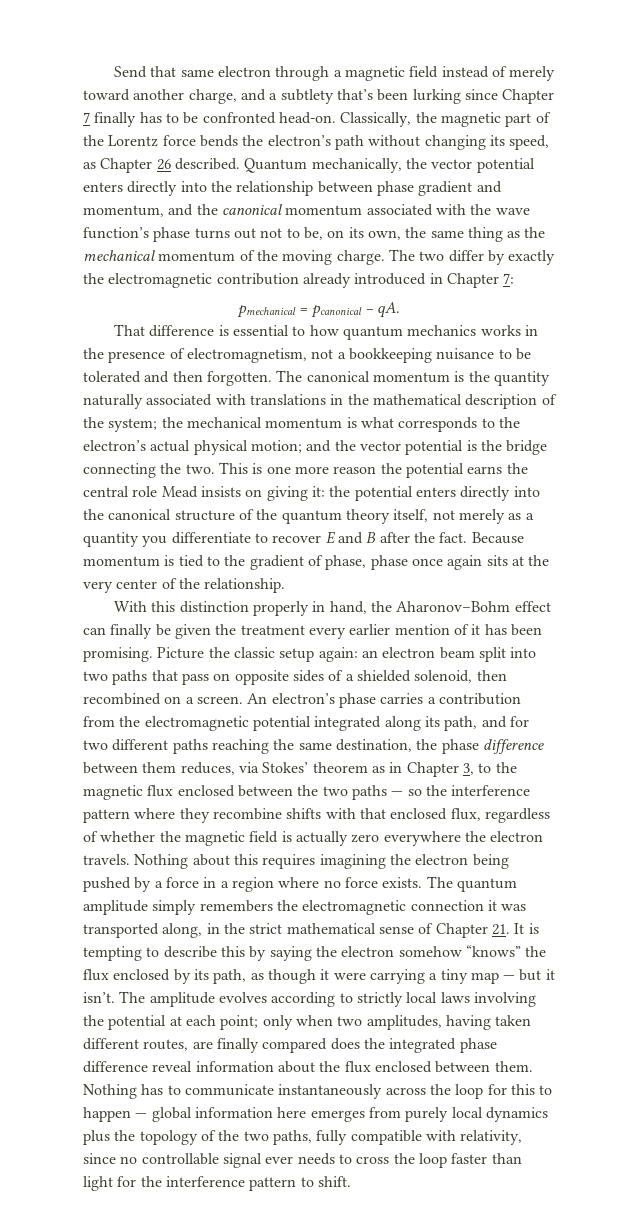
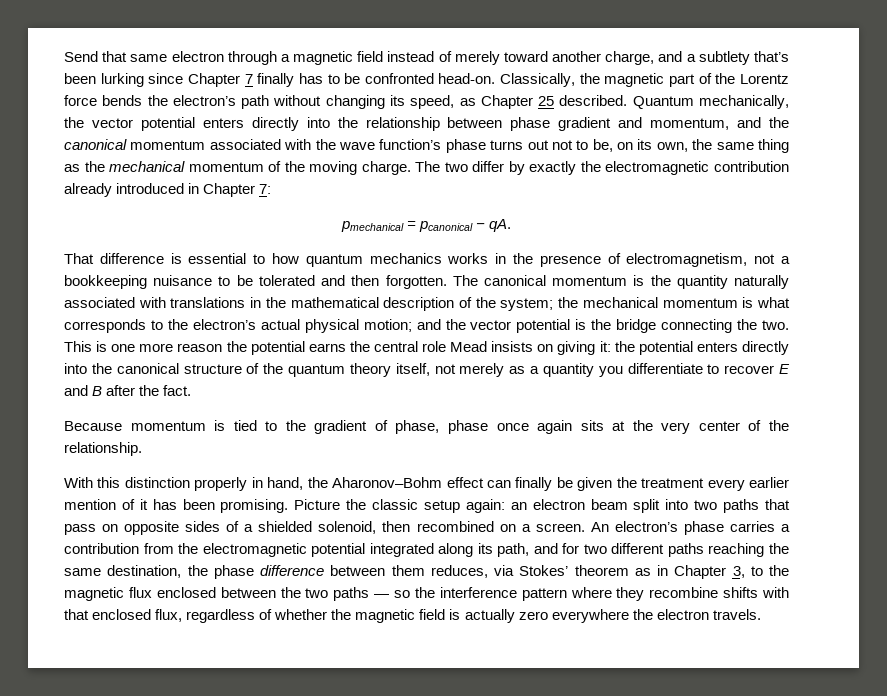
- Classically, the magnetic part of the Lorentz force bends the electron’s path without changing its speed, as Chapter 26 described.
+ Classically, the magnetic part of the Lorentz force bends the electron’s path without changing its speed, as Chapter 25 described.
- the potential enters directly into the canonical structure of the quantum theory itself, not merely as a quantity you differentiate to recover E and B after the fact. Because momentum is tied to the gradient of phase, phase once again sits at the very center of the relationship.
+ the potential enters directly into the canonical structure of the quantum theory itself, not merely as a quantity you differentiate to recover E and B after the fact.
+ Because momentum is tied to the gradient of phase, phase once again sits at the very center of the relationship.
- Nothing about this requires imagining the electron being pushed by a force in a region where no force exists. The quantum amplitude simply remembers the electromagnetic connection it was transported along, in the strict mathematical sense of Chapter 21. It is tempting to describe this by saying the electron somehow “knows” the flux enclosed by its path, as though it were carrying a tiny map — but it isn’t. The amplitude evolves according to strictly local laws involving the potential at each point; only when two amplitudes, having taken different routes, are finally compared does the integrated phase difference reveal information about the flux enclosed between them. Nothing has to communicate instantaneously across the loop for this to happen — global information here emerges from purely local dynamics plus the topology of the two paths, fully compatible with relativity, since no controllable signal ever needs to cross the loop faster than light for the interference pattern to shift.

